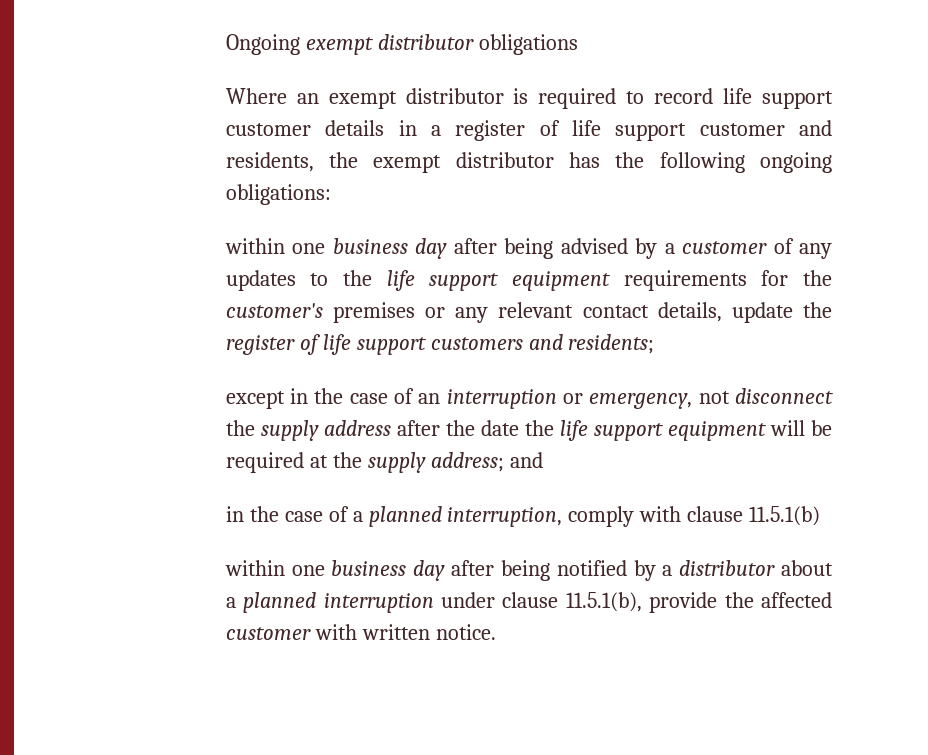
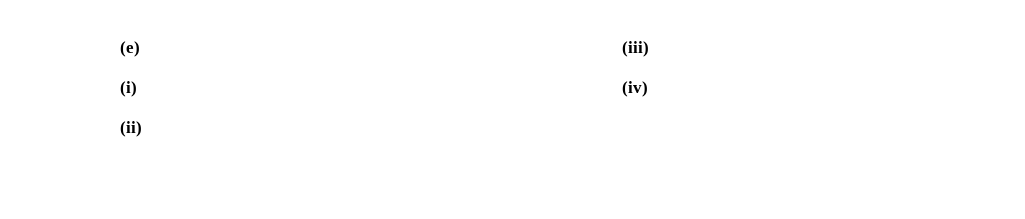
- Ongoing exempt distributor obligations
- Where an exempt distributor is required to record life support customer details in a register of life support customer and residents, the exempt distributor has the following ongoing obligations:
- within one business day after being advised by a customer of any updates to the life support equipment requirements for the customer's premises or any relevant contact details, update the register of life support customers and residents;
- except in the case of an interruption or emergency, not disconnect the supply address after the date the life support equipment will be required at the supply address; and
- in the case of a planned interruption, comply with clause 11.5.1(b)
- within one business day after being notified by a distributor about a planned interruption under clause 11.5.1(b), provide the affected customer with written notice.
+ (e)
+ (i)
+ (ii)
+ (iii)
+ (iv)

